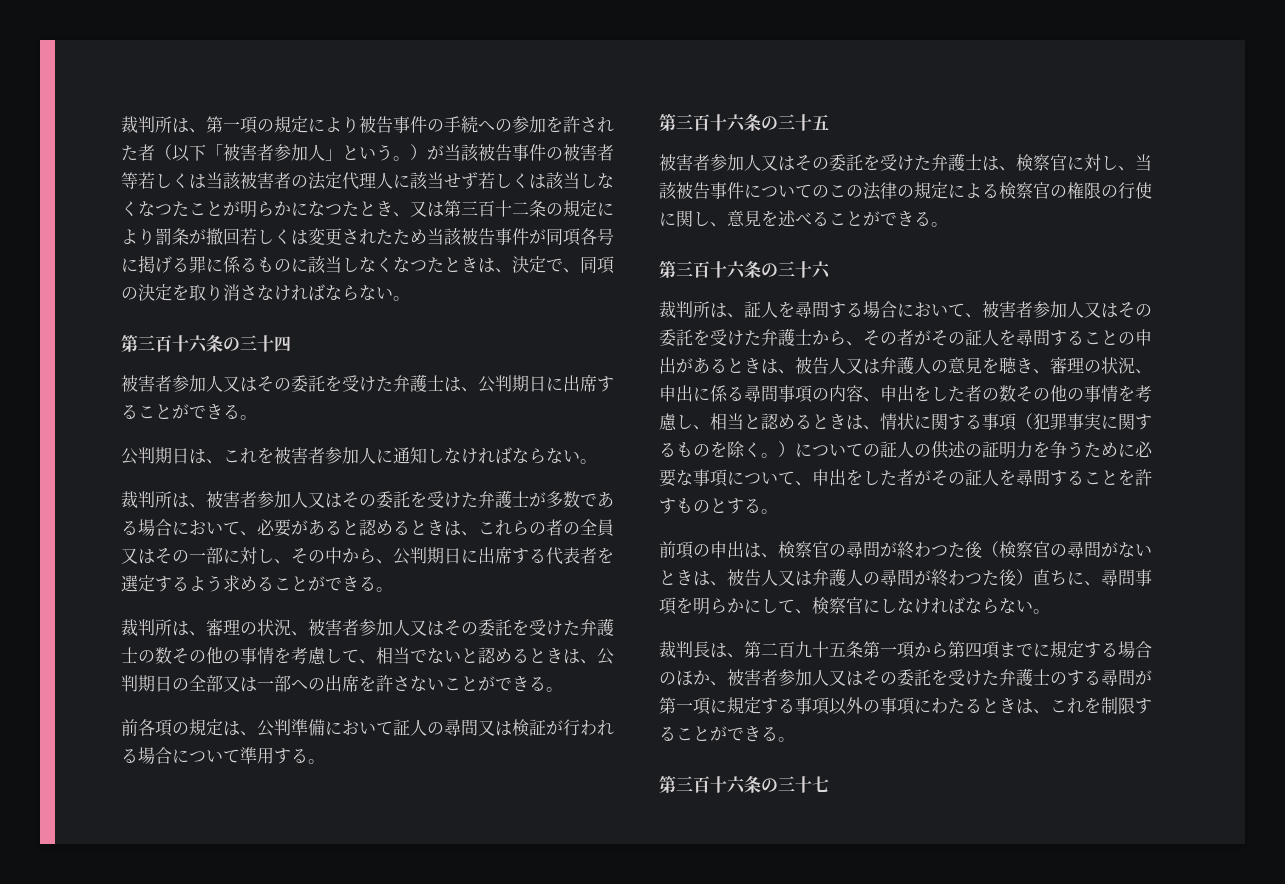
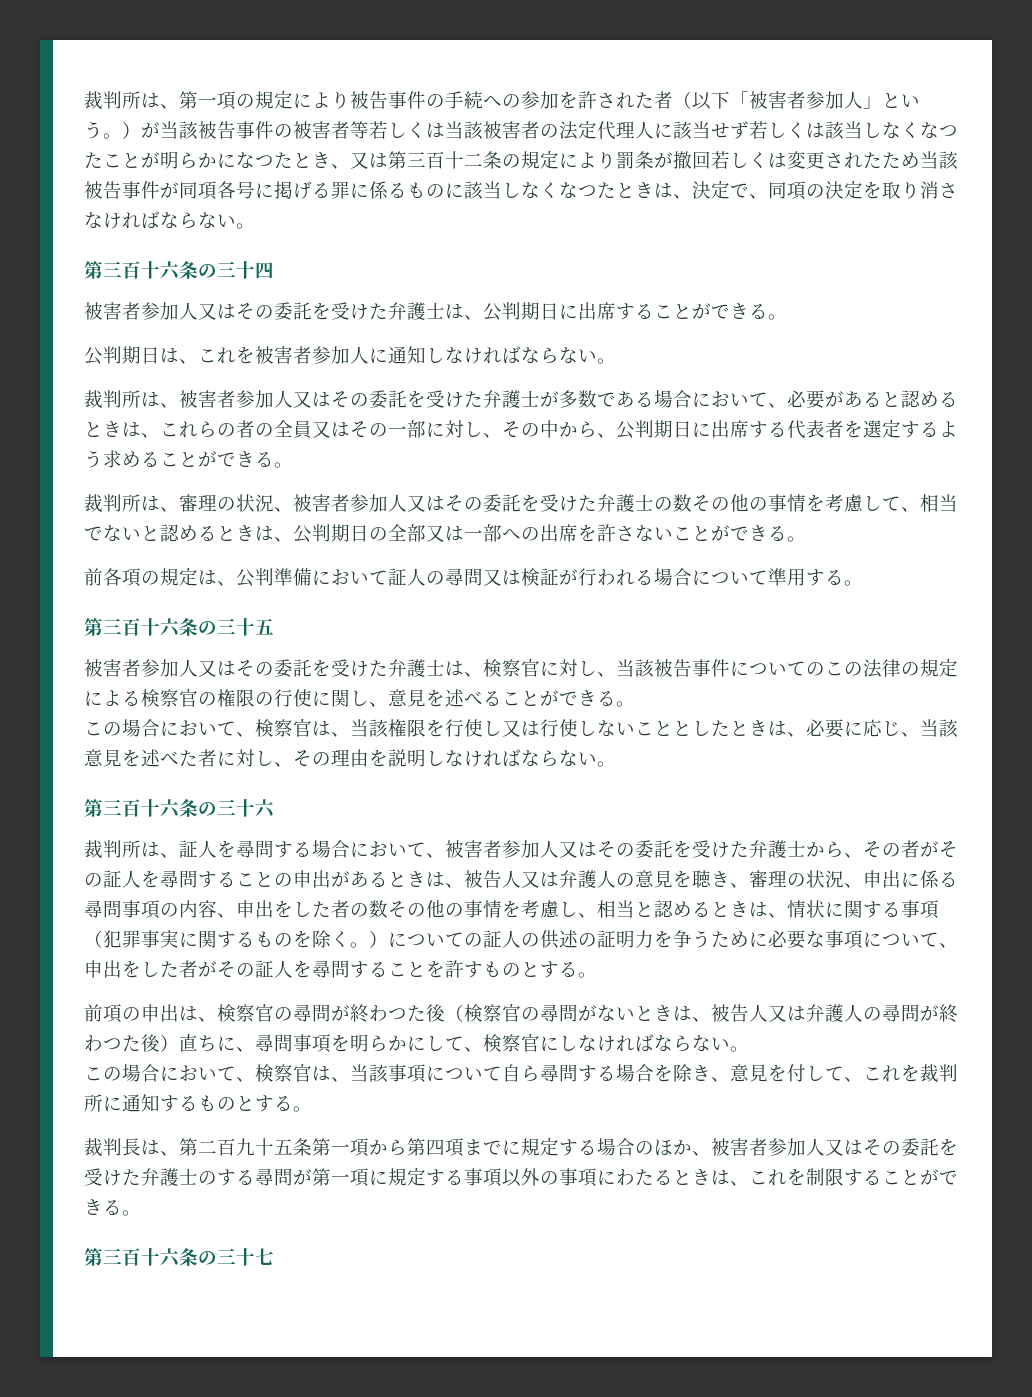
+ この場合において、検察官は、当該権限を行使し又は行使しないこととしたときは、必要に応じ、当該意見を述べた者に対し、その理由を説明しなければならない。
+ この場合において、検察官は、当該事項について自ら尋問する場合を除き、意見を付して、これを裁判所に通知するものとする。

